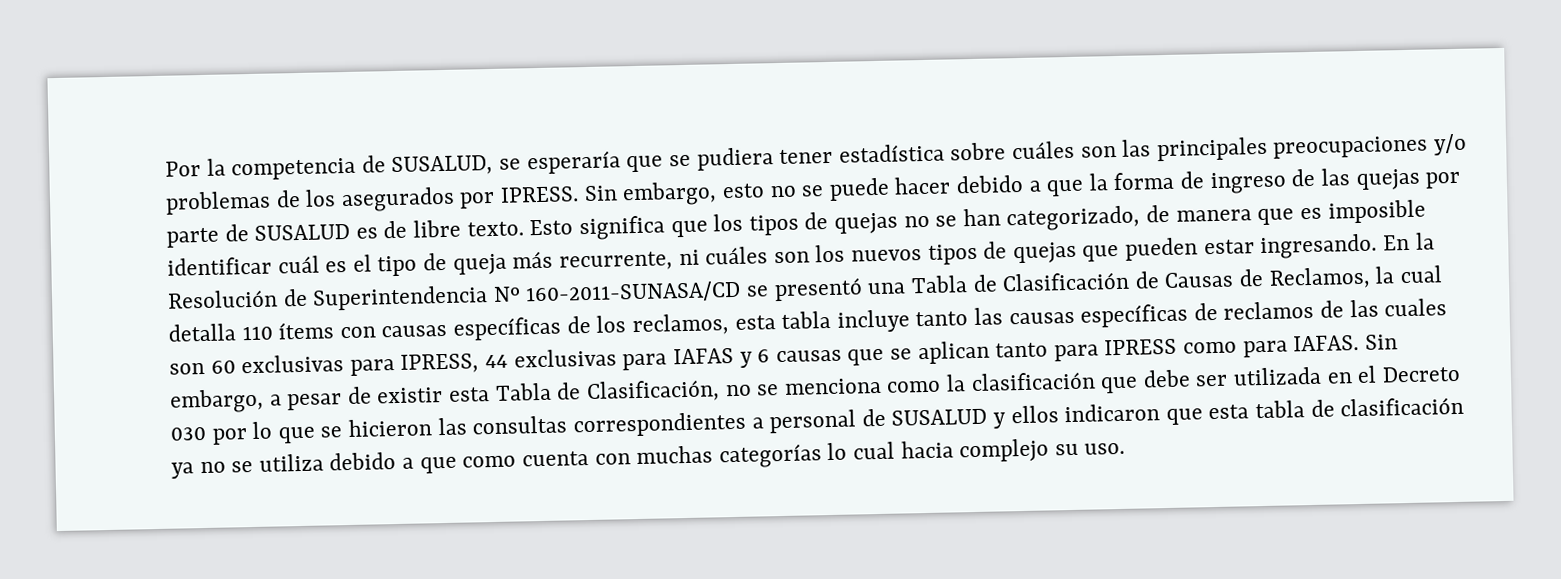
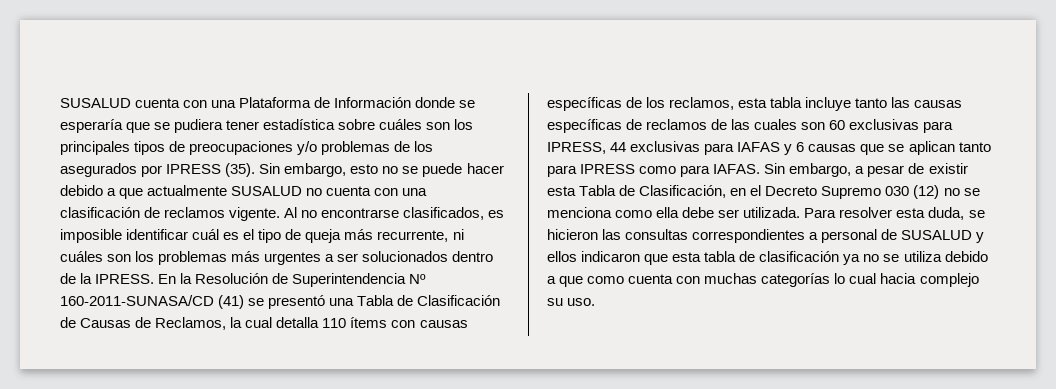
- Por la competencia de SUSALUD, se esperaría que se pudiera tener estadística sobre cuáles son las principales preocupaciones y/o problemas de los asegurados por IPRESS.
+ SUSALUD cuenta con una Plataforma de Información donde se esperaría que se pudiera tener estadística sobre cuáles son los principales tipos de preocupaciones y/o problemas de los asegurados por IPRESS (35).
- Sin embargo, esto no se puede hacer debido a que la forma de ingreso de las quejas por parte de SUSALUD es de libre texto. Esto significa que los tipos de quejas no se han categorizado, de manera que es imposible identificar cuál es el tipo de queja más recurrente, ni cuáles son los nuevos tipos de quejas que pueden estar ingresando.
+ Sin embargo, esto no se puede hacer debido a que actualmente SUSALUD no cuenta con una clasificación de reclamos vigente. Al no encontrarse clasificados, es imposible identificar cuál es el tipo de queja más recurrente, ni cuáles son los problemas más urgentes a ser solucionados dentro de la IPRESS.
- En la Resolución de Superintendencia Nº 160-2011-SUNASA/CD se presentó una Tabla de Clasificación de Causas de Reclamos, la cual detalla 110 ítems con causas específicas de los reclamos, esta tabla incluye tanto las causas específicas de reclamos de las cuales son 60 exclusivas para IPRESS, 44 exclusivas para IAFAS y 6 causas que se aplican tanto para IPRESS como para IAFAS.
+ En la Resolución de Superintendencia Nº 160-2011-SUNASA/CD (41) se presentó una Tabla de Clasificación de Causas de Reclamos, la cual detalla 110 ítems con causas específicas de los reclamos, esta tabla incluye tanto las causas específicas de reclamos de las cuales son 60 exclusivas para IPRESS, 44 exclusivas para IAFAS y 6 causas que se aplican tanto para IPRESS como para IAFAS.
- Sin embargo, a pesar de existir esta Tabla de Clasificación, no se menciona como la clasificación que debe ser utilizada en el Decreto 030 por lo que se hicieron las consultas correspondientes a personal de SUSALUD y ellos indicaron que esta tabla de clasificación ya no se utiliza debido a que como cuenta con muchas categorías lo cual hacia complejo su uso.
+ Sin embargo, a pesar de existir esta Tabla de Clasificación, en el Decreto Supremo 030 (12) no se menciona como ella debe ser utilizada. Para resolver esta duda, se hicieron las consultas correspondientes a personal de SUSALUD y ellos indicaron que esta tabla de clasificación ya no se utiliza debido a que como cuenta con muchas categorías lo cual hacia complejo su uso.

